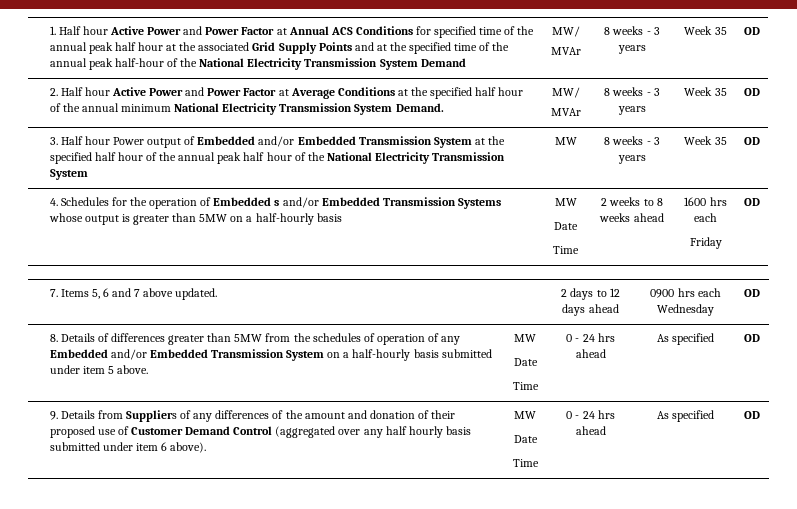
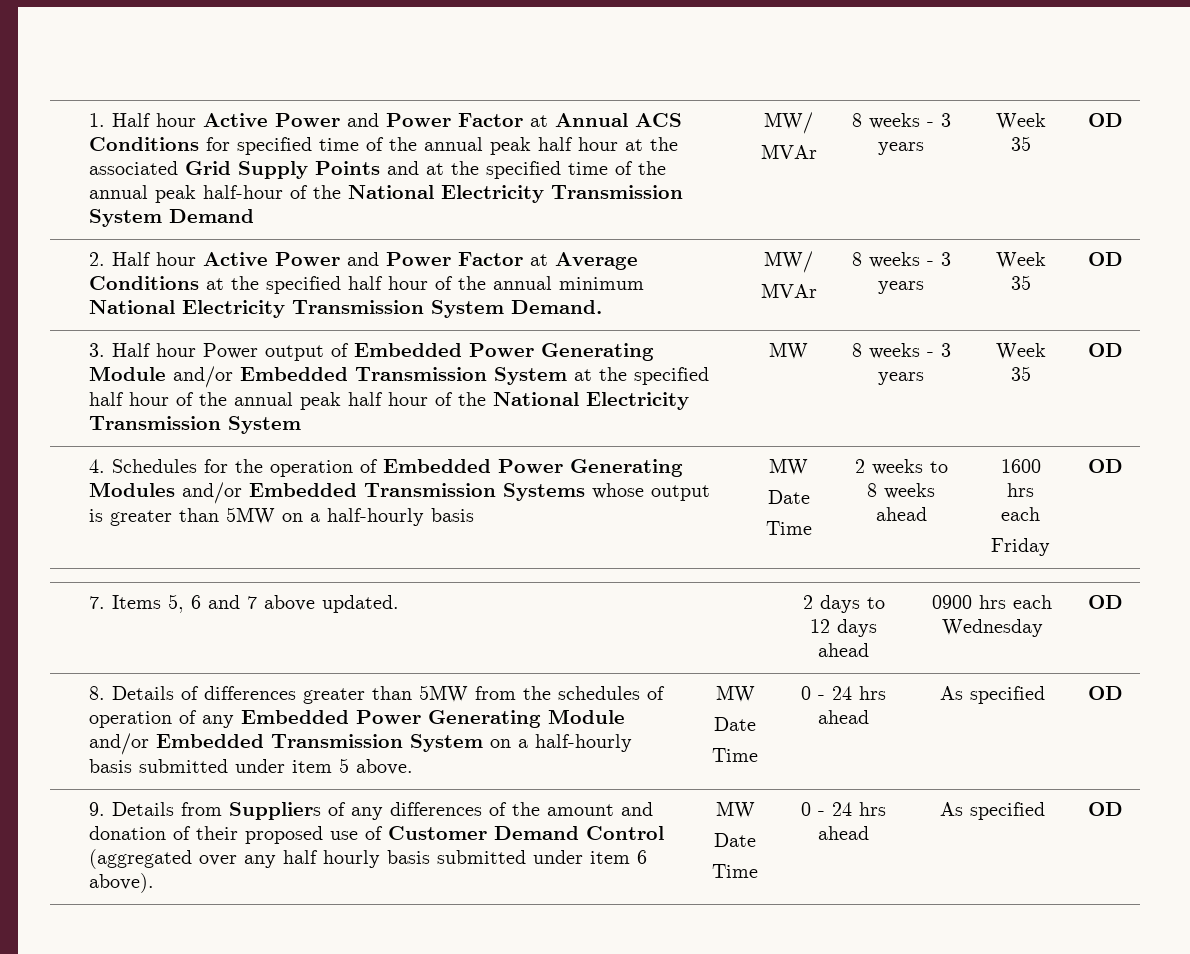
- 3. Half hour Power output of Embedded and/or Embedded Transmission System at the specified half hour of the annual peak half hour of the National Electricity Transmission System | MW | 8 weeks - 3 years | Week 35 | OD
+ 3. Half hour Power output of Embedded Power Generating Module and/or Embedded Transmission System at the specified half hour of the annual peak half hour of the National Electricity Transmission System | MW | 8 weeks - 3 years | Week 35 | OD
- 4. Schedules for the operation of Embedded s and/or Embedded Transmission Systems whose output is greater than 5MW on a half-hourly basis | MW
+ 4. Schedules for the operation of Embedded Power Generating Modules and/or Embedded Transmission Systems whose output is greater than 5MW on a half-hourly basis | MW
- 8. Details of differences greater than 5MW from the schedules of operation of any Embedded and/or Embedded Transmission System on a half-hourly basis submitted under item 5 above.
+ 8. Details of differences greater than 5MW from the schedules of operation of any Embedded Power Generating Module and/or Embedded Transmission System on a half-hourly basis submitted under item 5 above.

